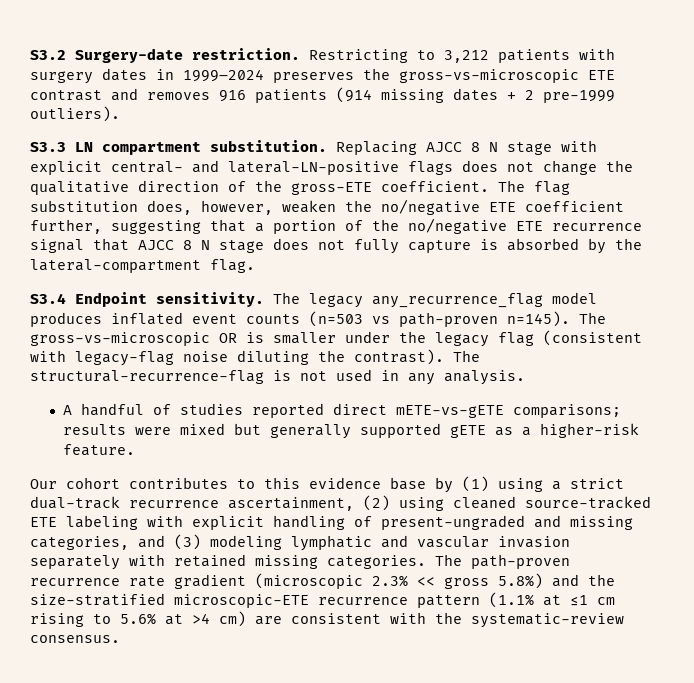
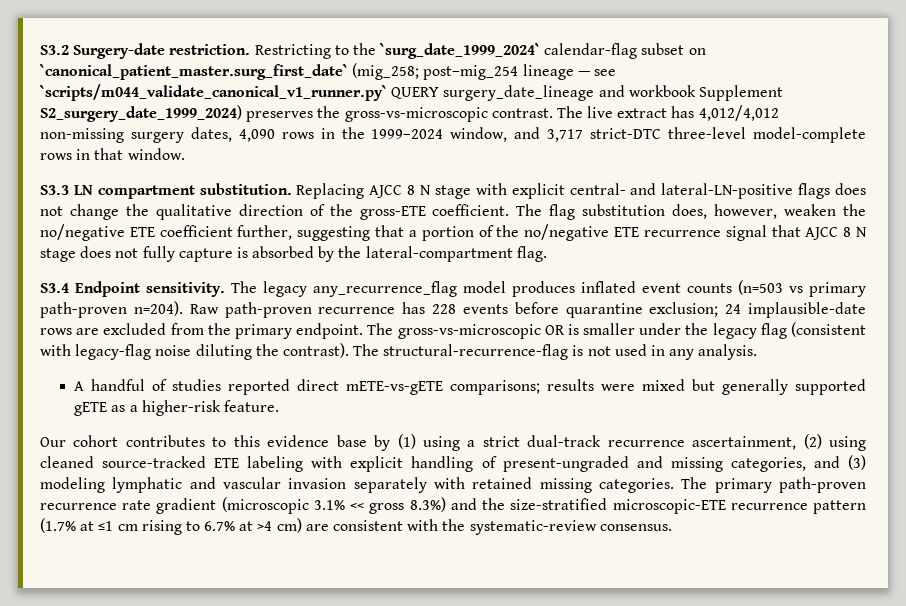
- Restricting to 3,212 patients with surgery dates in 1999–2024 preserves the gross-vs-microscopic ETE contrast and removes 916 patients (914 missing dates + 2 pre-1999 outliers).
+ Restricting to the `surg_date_1999_2024` calendar-flag subset on `canonical_patient_master.surg_first_date` (mig_258; post–mig_254 lineage — see `scripts/m044_validate_canonical_v1_runner.py` QUERY surgery_date_lineage and workbook Supplement S2_surgery_date_1999_2024) preserves the gross-vs-microscopic contrast. The live extract has 4,012/4,012 non-missing surgery dates, 4,090 rows in the 1999–2024 window, and 3,717 strict-DTC three-level model-complete rows in that window.
- The legacy any_recurrence_flag model produces inflated event counts (n=503 vs path-proven n=145).
+ The legacy any_recurrence_flag model produces inflated event counts (n=503 vs primary path-proven n=204). Raw path-proven recurrence has 228 events before quarantine exclusion; 24 implausible-date rows are excluded from the primary endpoint.
- The path-proven recurrence rate gradient (microscopic 2.3% << gross 5.8%) and the size-stratified microscopic-ETE recurrence pattern (1.1% at ≤1 cm rising to 5.6% at >4 cm) are consistent with the systematic-review consensus.
+ The primary path-proven recurrence rate gradient (microscopic 3.1% << gross 8.3%) and the size-stratified microscopic-ETE recurrence pattern (1.7% at ≤1 cm rising to 6.7% at >4 cm) are consistent with the systematic-review consensus.

